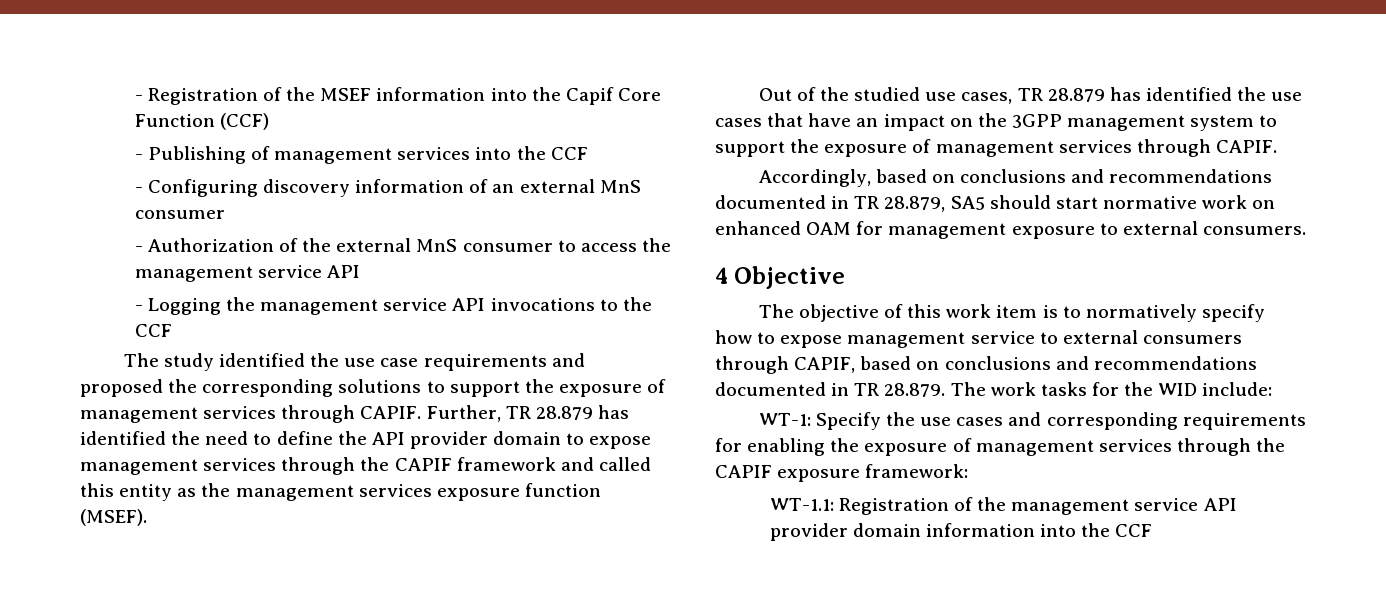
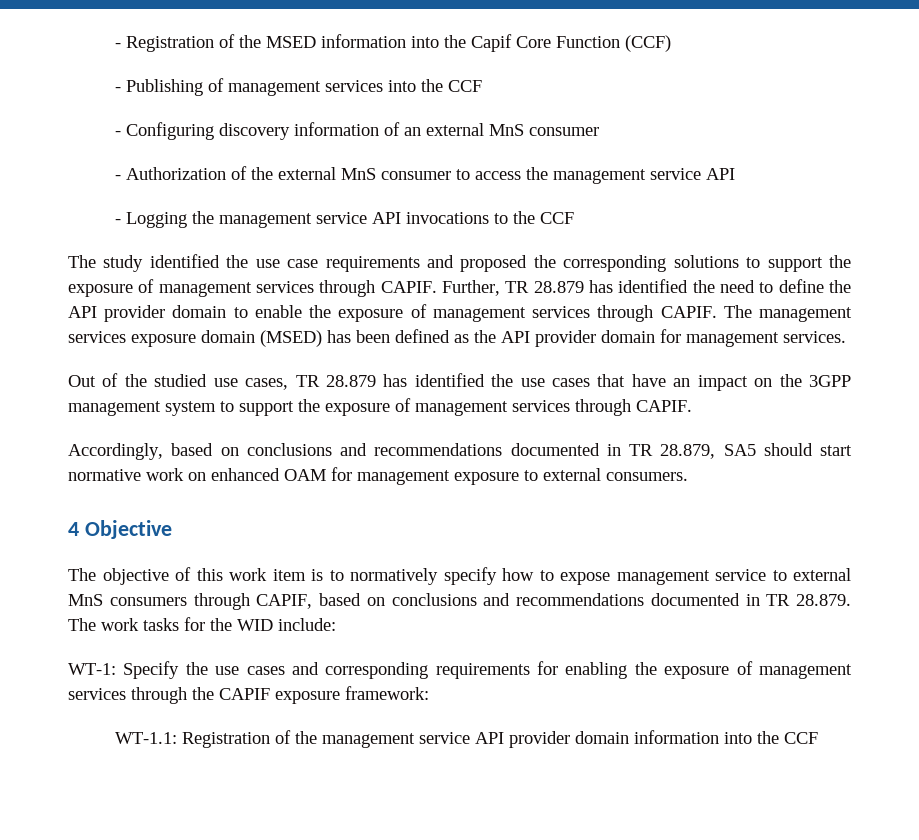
- - Registration of the MSEF information into the Capif Core Function (CCF)
+ - Registration of the MSED information into the Capif Core Function (CCF)
- Further, TR 28.879 has identified the need to define the API provider domain to expose management services through the CAPIF framework and called this entity as the management services exposure function (MSEF).
+ Further, TR 28.879 has identified the need to define the API provider domain to enable the exposure of management services through CAPIF. The management services exposure domain (MSED) has been defined as the API provider domain for management services.
- The objective of this work item is to normatively specify how to expose management service to external consumers through CAPIF, based on conclusions and recommendations documented in TR 28.879. The work tasks for the WID include:
+ The objective of this work item is to normatively specify how to expose management service to external MnS consumers through CAPIF, based on conclusions and recommendations documented in TR 28.879. The work tasks for the WID include:

